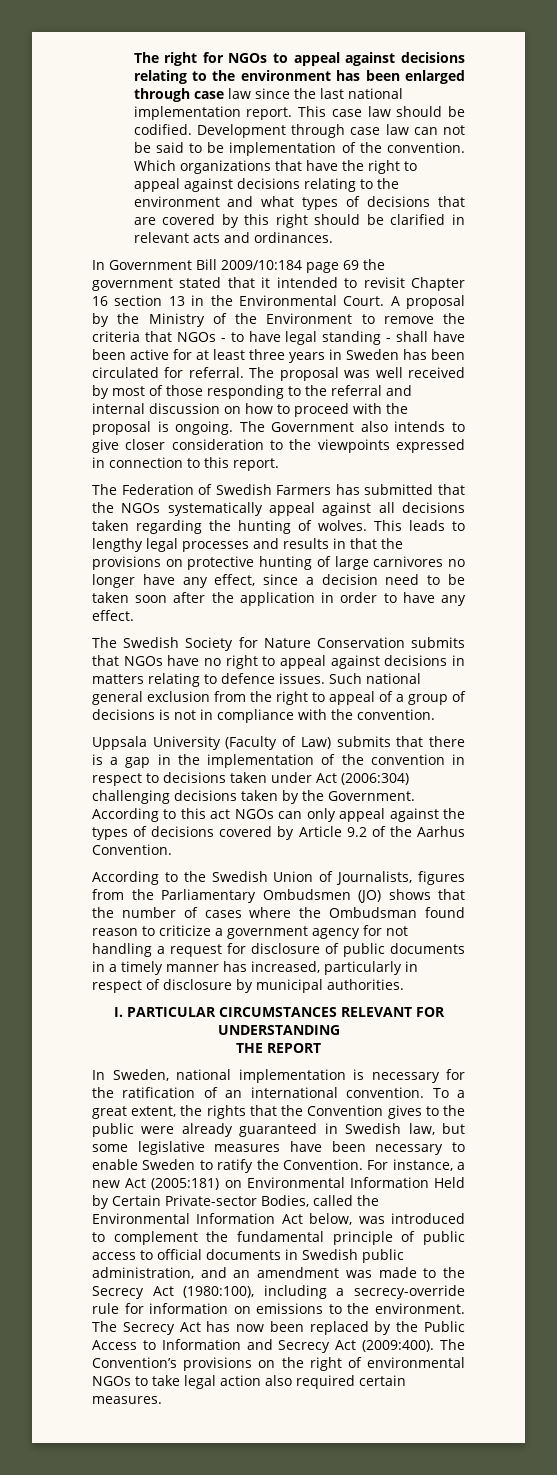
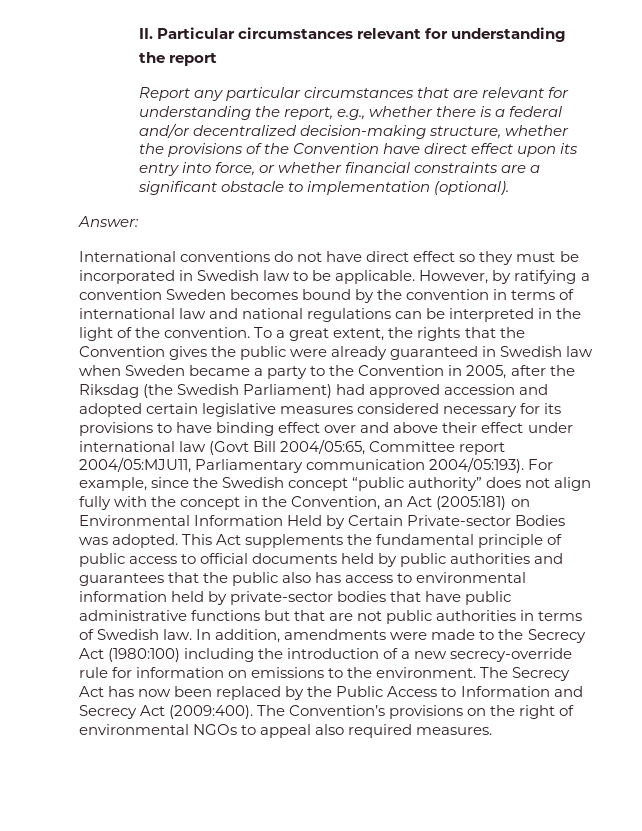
- The right for NGOs to appeal against decisions relating to the environment has been enlarged through case law since the last national implementation report. This case law should be codified. Development through case law can not be said to be implementation of the convention. Which organizations that have the right to appeal against decisions relating to the environment and what types of decisions that are covered by this right should be clarified in relevant acts and ordinances.
- In Government Bill 2009/10:184 page 69 the government stated that it intended to revisit Chapter 16 section 13 in the Environmental Court. A proposal by the Ministry of the Environment to remove the criteria that NGOs - to have legal standing - shall have been active for at least three years in Sweden has been circulated for referral. The proposal was well received by most of those responding to the referral and internal discussion on how to proceed with the proposal is ongoing. The Government also intends to give closer consideration to the viewpoints expressed in connection to this report.
- The Federation of Swedish Farmers has submitted that the NGOs systematically appeal against all decisions taken regarding the hunting of wolves. This leads to lengthy legal processes and results in that the provisions on protective hunting of large carnivores no longer have any effect, since a decision need to be taken soon after the application in order to have any effect.
- The Swedish Society for Nature Conservation submits that NGOs have no right to appeal against decisions in matters relating to defence issues. Such national general exclusion from the right to appeal of a group of decisions is not in compliance with the convention.
- Uppsala University (Faculty of Law) submits that there is a gap in the implementation of the convention in respect to decisions taken under Act (2006:304) challenging decisions taken by the Government. According to this act NGOs can only appeal against the types of decisions covered by Article 9.2 of the Aarhus Convention.
- According to the Swedish Union of Journalists, figures from the Parliamentary Ombudsmen (JO) shows that the number of cases where the Ombudsman found reason to criticize a government agency for not handling a request for disclosure of public documents in a timely manner has increased, particularly in respect of disclosure by municipal authorities.
- I. PARTICULAR CIRCUMSTANCES RELEVANT FOR UNDERSTANDING
- THE REPORT
- In Sweden, national implementation is necessary for the ratification of an international convention.
+ II. Particular circumstances relevant for understanding
+ the report
+ Report any particular circumstances that are relevant for understanding the report, e.g., whether there is a federal and/or decentralized decision-making structure, whether the provisions of the Convention have direct effect upon its entry into force, or whether financial constraints are a significant obstacle to implementation (optional).
+ Answer:
+ International conventions do not have direct effect so they must be incorporated in Swedish law to be applicable. However, by ratifying a convention Sweden becomes bound by the convention in terms of international law and national regulations can be interpreted in the light of the convention.
- To a great extent, the rights that the Convention gives to the public were already guaranteed in Swedish law, but some legislative measures have been necessary to enable Sweden to ratify the Convention. For instance, a new Act (2005:181) on Environmental Information Held by Certain Private-sector Bodies, called the Environmental Information Act below, was introduced to complement the fundamental principle of public access to official documents in Swedish public administration, and an amendment was made to the Secrecy Act (1980:100), including a secrecy-override rule for information on emissions to the environment.
+ To a great extent, the rights that the Convention gives the public were already guaranteed in Swedish law when Sweden became a party to the Convention in 2005, after the Riksdag (the Swedish Parliament) had approved accession and adopted certain legislative measures considered necessary for its provisions to have binding effect over and above their effect under international law (Govt Bill 2004/05:65, Committee report 2004/05:MJU11, Parliamentary communication 2004/05:193). For example, since the Swedish concept “public authority” does not align fully with the concept in the Convention, an Act (2005:181) on Environmental Information Held by Certain Private-sector Bodies was adopted. This Act supplements the fundamental principle of public access to official documents held by public authorities and guarantees that the public also has access to environmental information held by private-sector bodies that have public administrative functions but that are not public authorities in terms of Swedish law. In addition, amendments were made to the Secrecy Act (1980:100) including the introduction of a new secrecy-override rule for information on emissions to the environment.
- The Convention’s provisions on the right of environmental NGOs to take legal action also required certain measures.
+ The Convention’s provisions on the right of environmental NGOs to appeal also required measures.

